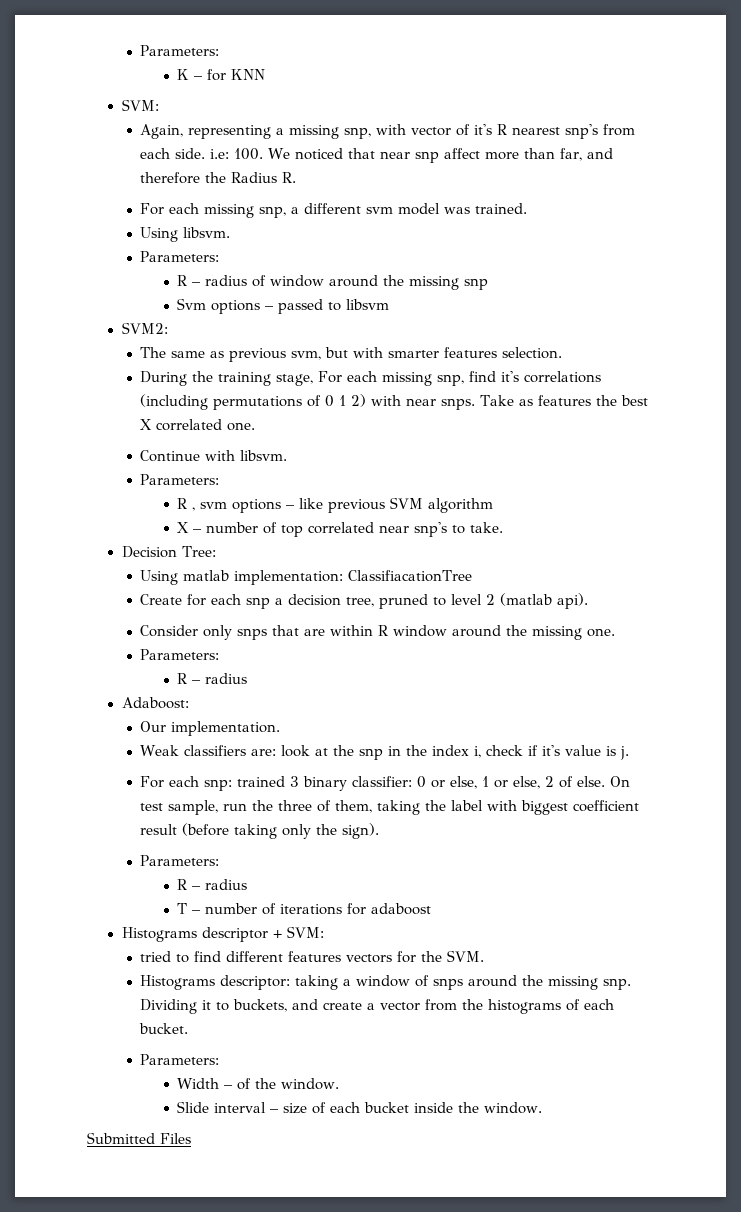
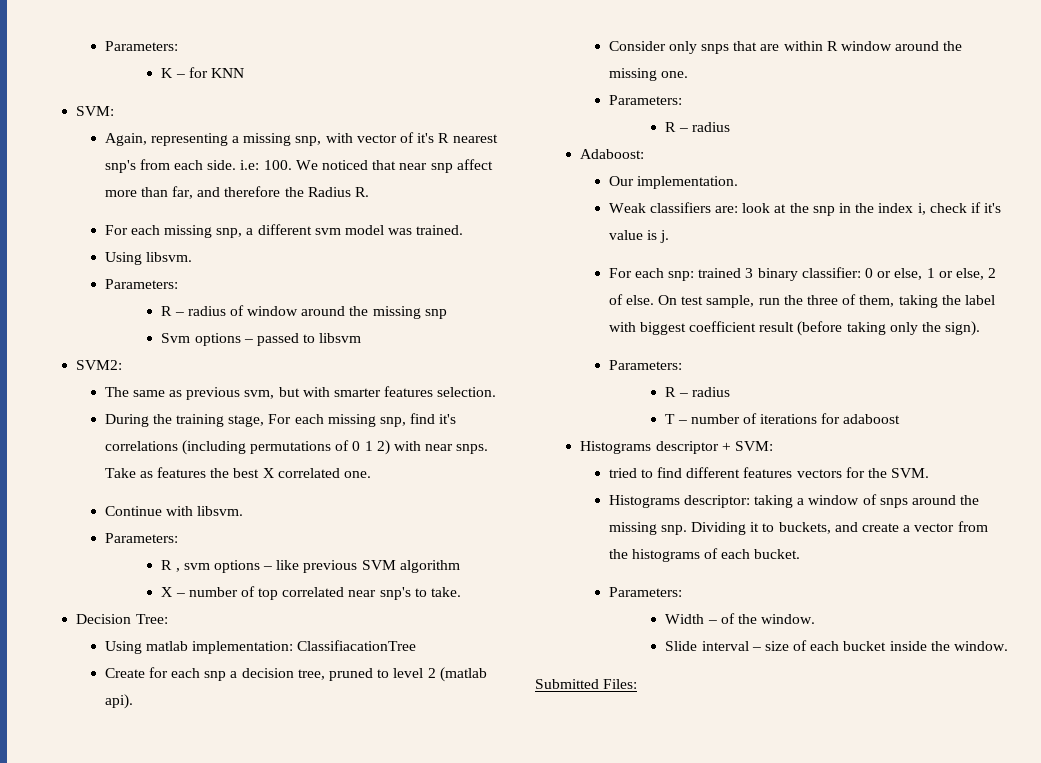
- Submitted Files
+ Submitted Files:

